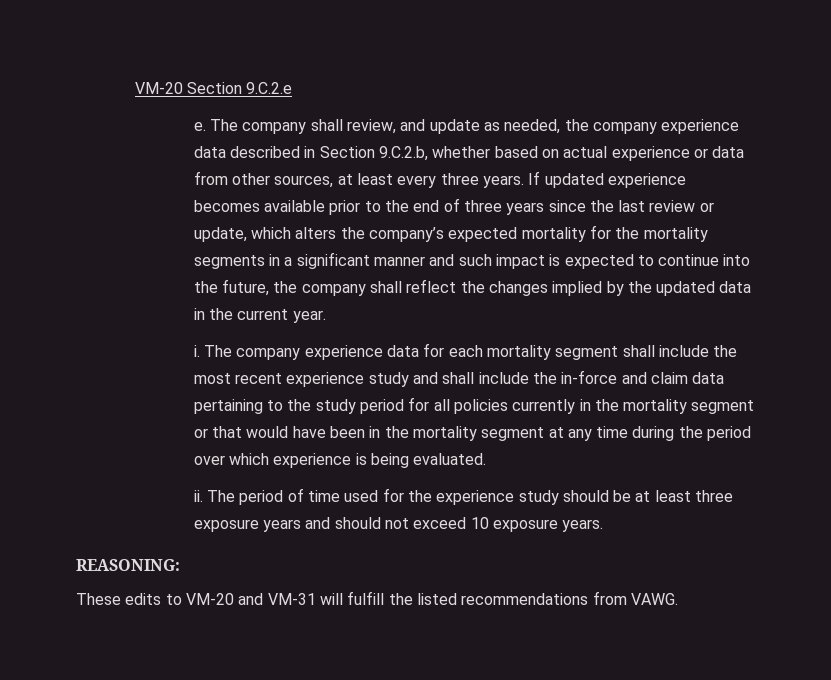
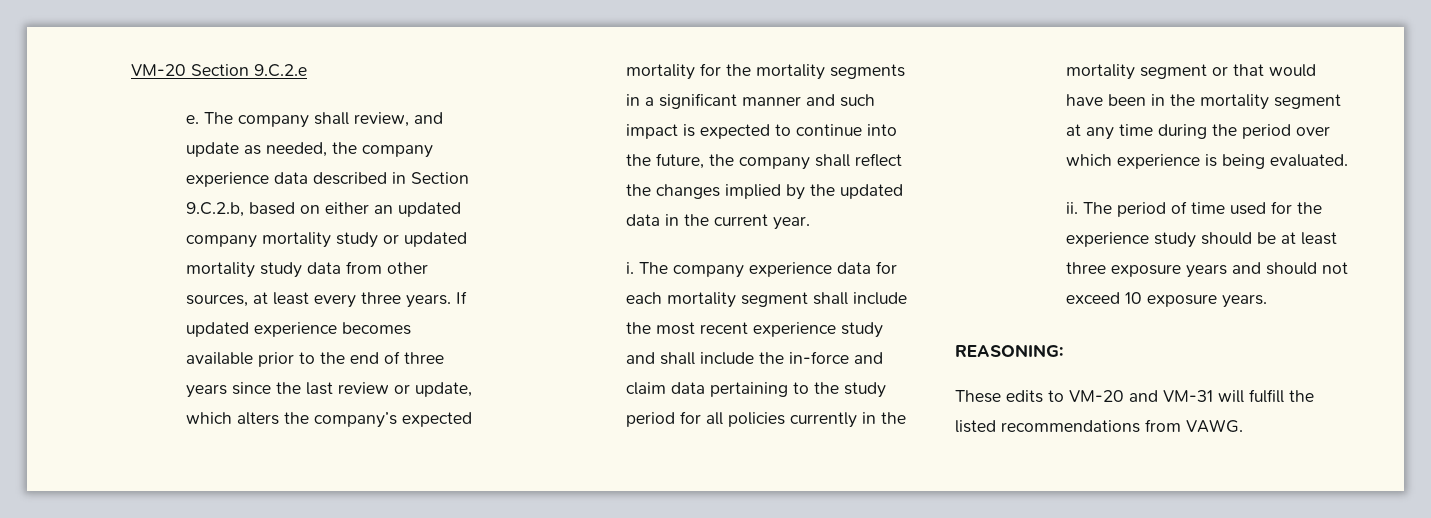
- The company shall review, and update as needed, the company experience data described in Section 9.C.2.b, whether based on actual experience or data from other sources, at least every three years.
+ The company shall review, and update as needed, the company experience data described in Section 9.C.2.b, based on either an updated company mortality study or updated mortality study data from other sources, at least every three years.

